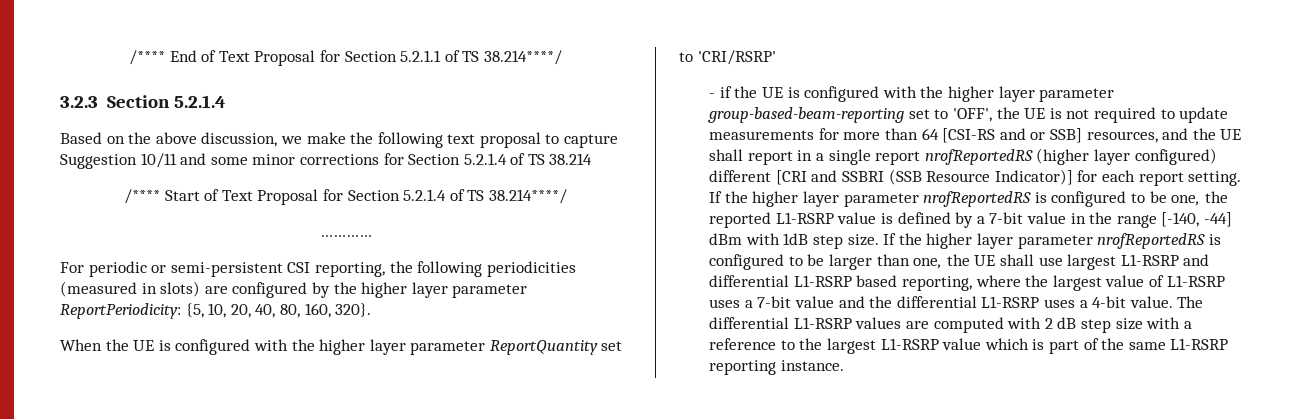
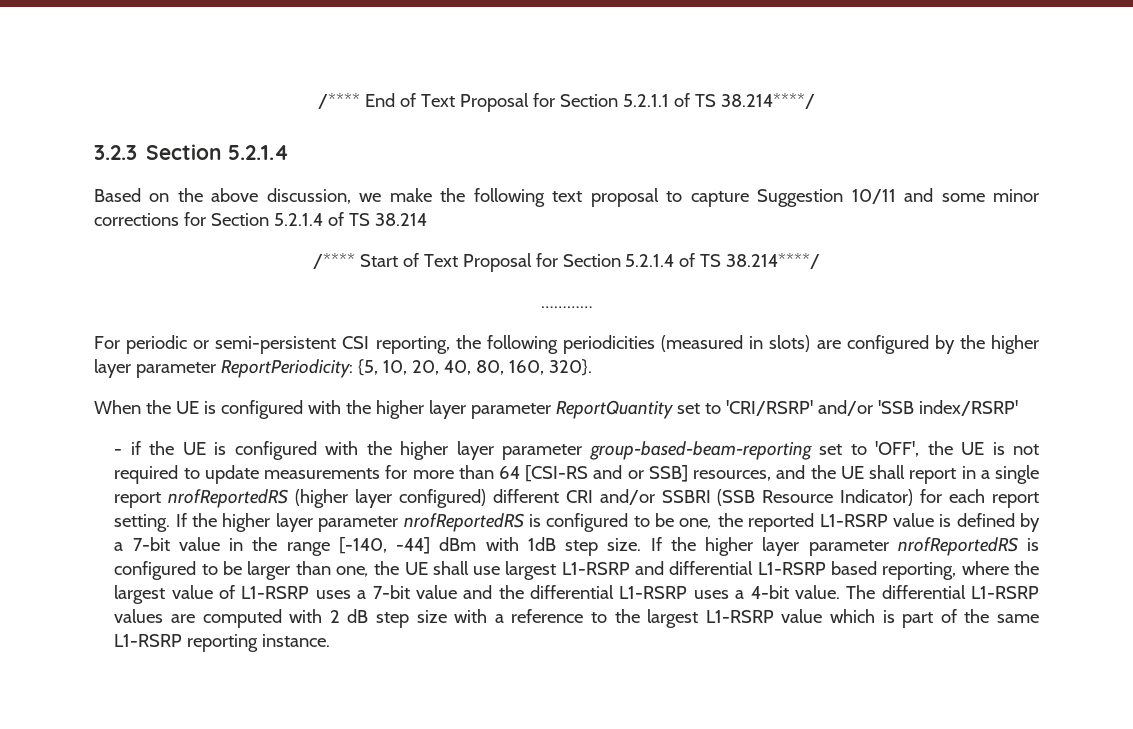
- When the UE is configured with the higher layer parameter ReportQuantity set to 'CRI/RSRP'
+ When the UE is configured with the higher layer parameter ReportQuantity set to 'CRI/RSRP' and/or 'SSB index/RSRP'
- - if the UE is configured with the higher layer parameter group-based-beam-reporting set to 'OFF', the UE is not required to update measurements for more than 64 [CSI-RS and or SSB] resources, and the UE shall report in a single report nrofReportedRS (higher layer configured) different [CRI and SSBRI (SSB Resource Indicator)] for each report setting.
+ - if the UE is configured with the higher layer parameter group-based-beam-reporting set to 'OFF', the UE is not required to update measurements for more than 64 [CSI-RS and or SSB] resources, and the UE shall report in a single report nrofReportedRS (higher layer configured) different CRI and/or SSBRI (SSB Resource Indicator) for each report setting.

